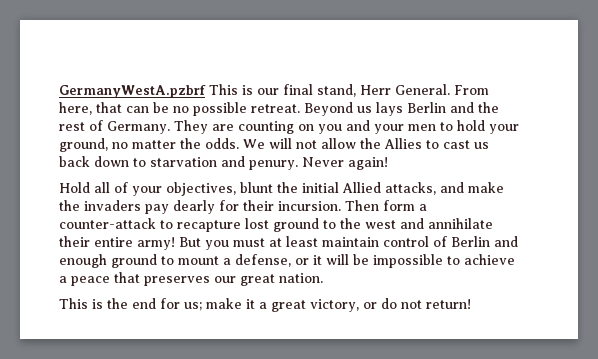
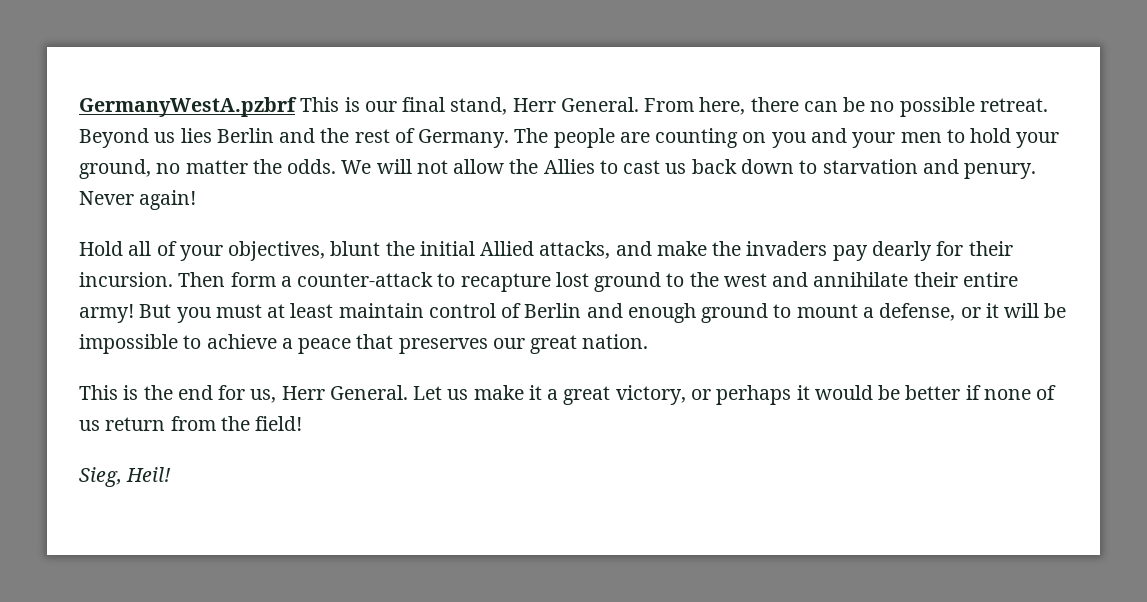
- From here, that can be no possible retreat.
+ From here, there can be no possible retreat.
- Beyond us lays Berlin and the rest of Germany.
+ Beyond us lies Berlin and the rest of Germany.
- They are counting on you and your men to hold your ground, no matter the odds.
+ The people are counting on you and your men to hold your ground, no matter the odds.
- This is the end for us; make it a great victory, or do not return!
+ This is the end for us, Herr General. Let us make it a great victory, or perhaps it would be better if none of us return from the field!
+ Sieg, Heil!

